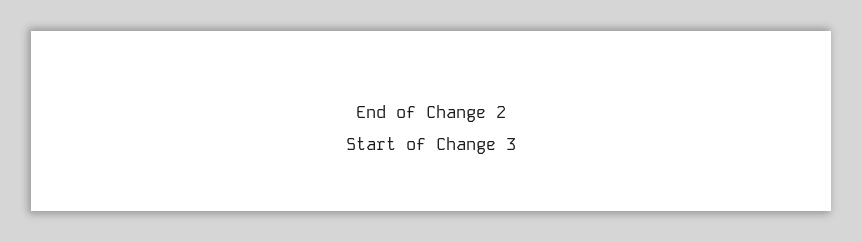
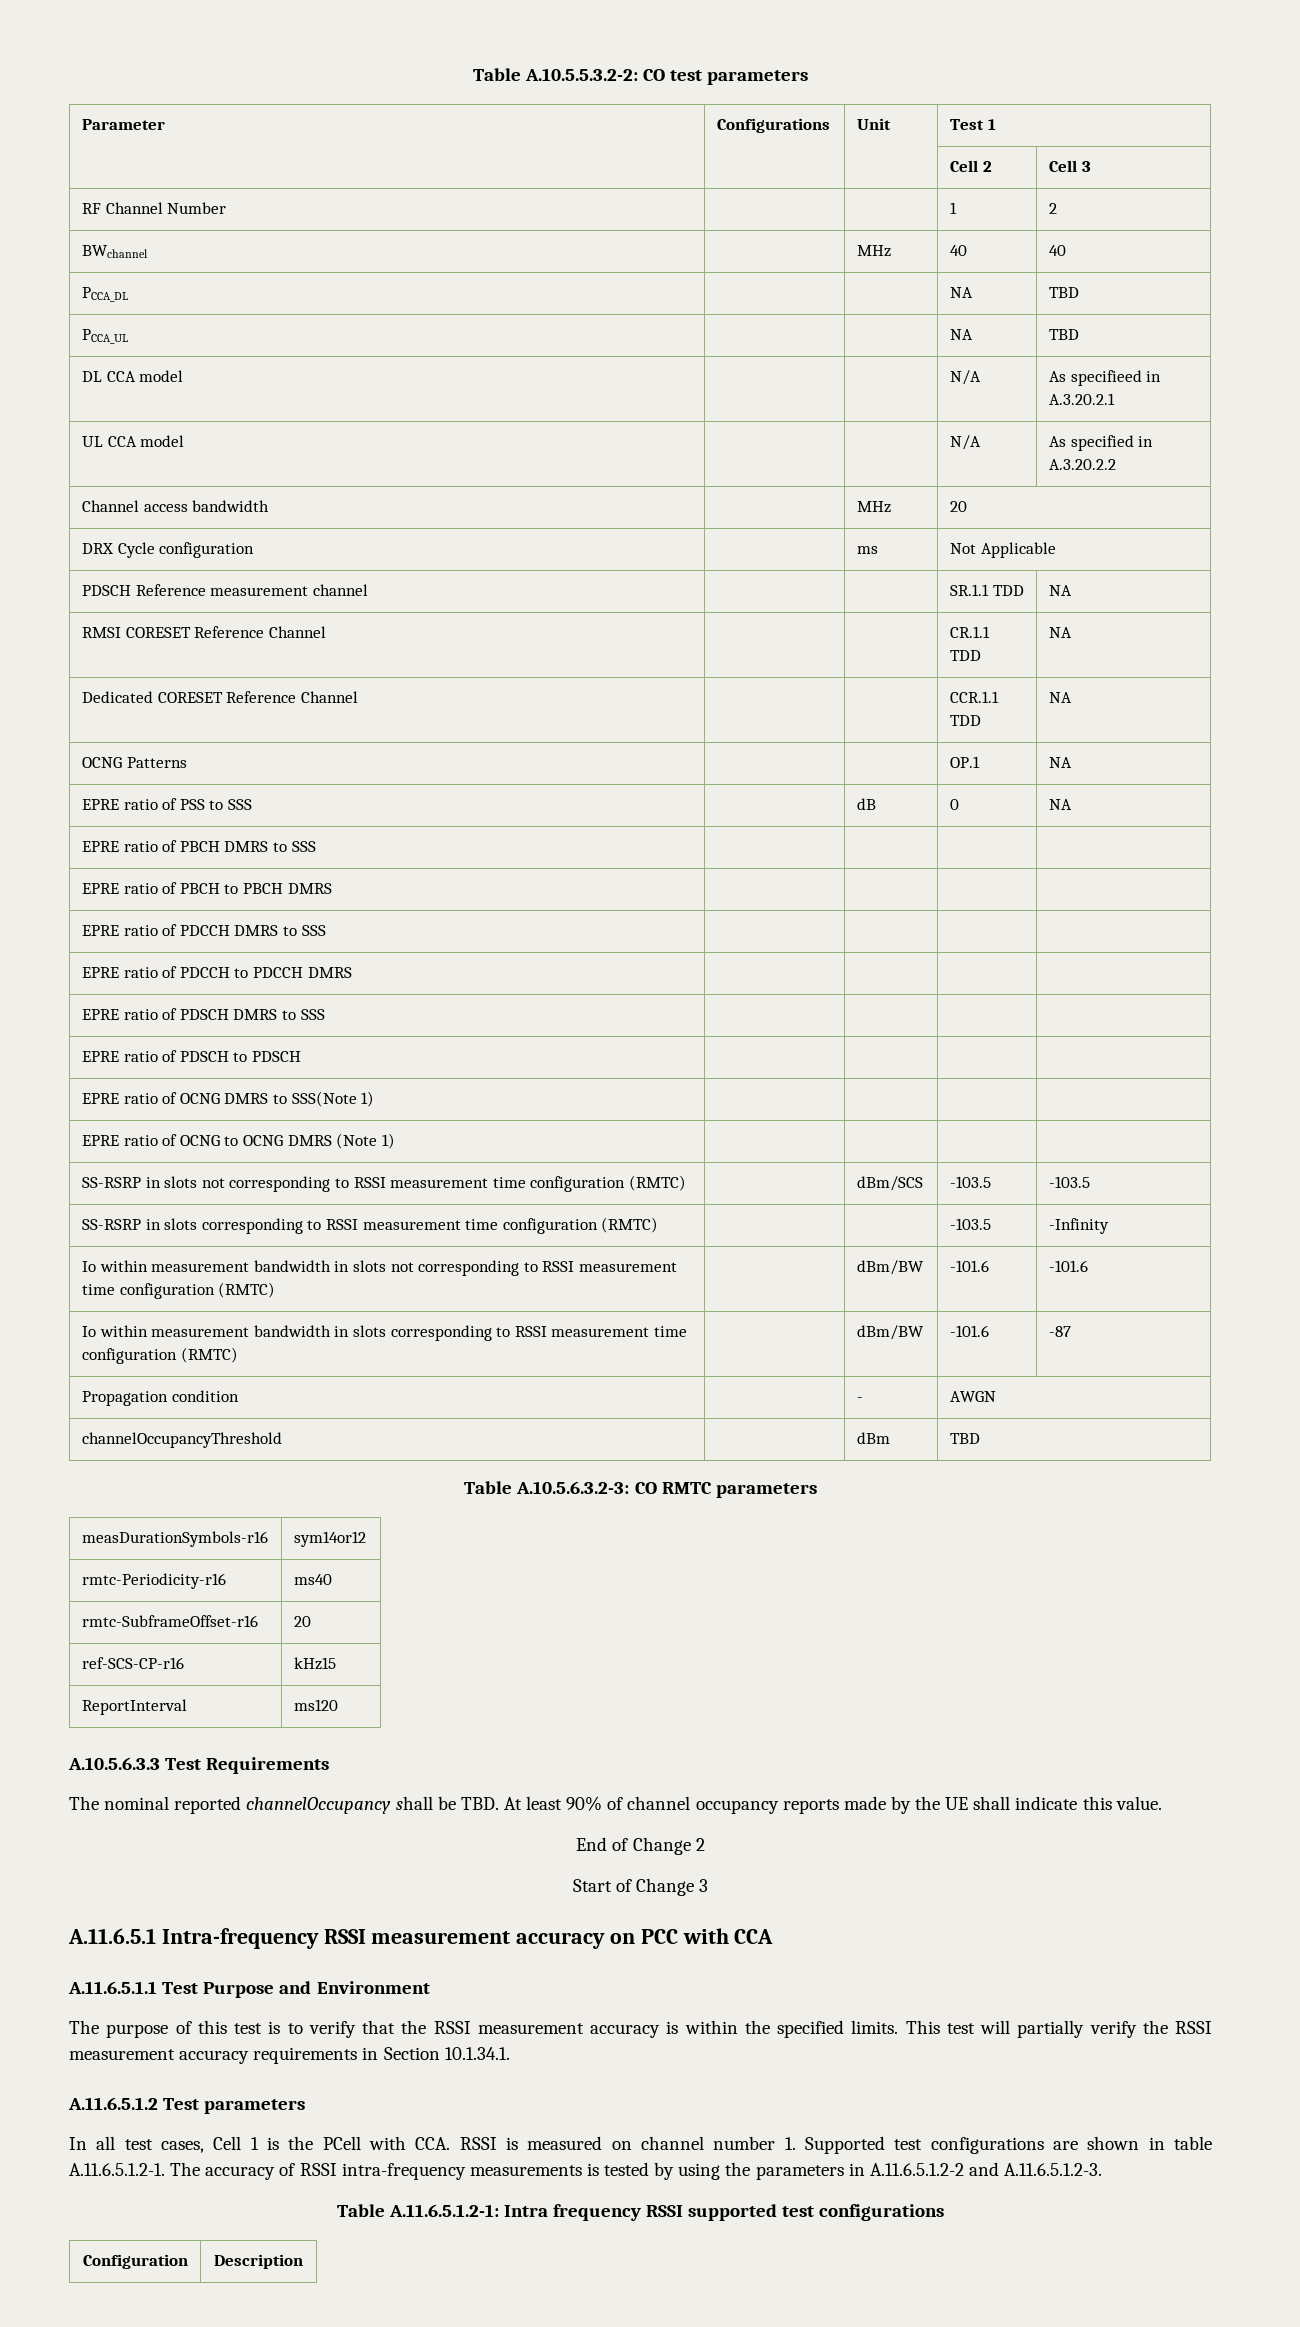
+ Table A.10.5.5.3.2-2: CO test parameters
+ Parameter | Configurations | Unit | Test 1
+ | | | Cell 2 | Cell 3
+ RF Channel Number | | | 1 | 2
+ BWchannel | | MHz | 40 | 40
+ PCCA_DL | | | NA | TBD
+ PCCA_UL | | | NA | TBD
+ DL CCA model | | | N/A | As specifieed in A.3.20.2.1
+ UL CCA model | | | N/A | As specified in A.3.20.2.2
+ Channel access bandwidth | | MHz | 20
+ DRX Cycle configuration | | ms | Not Applicable
+ PDSCH Reference measurement channel | | | SR.1.1 TDD | NA
+ RMSI CORESET Reference Channel | | | CR.1.1 TDD | NA
+ Dedicated CORESET Reference Channel | | | CCR.1.1 TDD | NA
+ OCNG Patterns | | | OP.1 | NA
+ EPRE ratio of PSS to SSS | | dB | 0 | NA
+ EPRE ratio of PBCH DMRS to SSS | | | |
+ EPRE ratio of PBCH to PBCH DMRS | | | |
+ EPRE ratio of PDCCH DMRS to SSS | | | |
+ EPRE ratio of PDCCH to PDCCH DMRS | | | |
+ EPRE ratio of PDSCH DMRS to SSS | | | |
+ EPRE ratio of PDSCH to PDSCH | | | |
+ EPRE ratio of OCNG DMRS to SSS(Note 1) | | | |
+ EPRE ratio of OCNG to OCNG DMRS (Note 1) | | | |
+ SS-RSRP in slots not corresponding to RSSI measurement time configuration (RMTC) | | dBm/SCS | -103.5 | -103.5
+ SS-RSRP in slots corresponding to RSSI measurement time configuration (RMTC) | | | -103.5 | -Infinity
+ Io within measurement bandwidth in slots not corresponding to RSSI measurement time configuration (RMTC) | | dBm/BW | -101.6 | -101.6
+ Io within measurement bandwidth in slots corresponding to RSSI measurement time configuration (RMTC) | | dBm/BW | -101.6 | -87
+ Propagation condition | | - | AWGN
+ channelOccupancyThreshold | | dBm | TBD
+ Table A.10.5.6.3.2-3: CO RMTC parameters
+ measDurationSymbols-r16 | sym14or12
+ rmtc-Periodicity-r16 | ms40
+ rmtc-SubframeOffset-r16 | 20
+ ref-SCS-CP-r16 | kHz15
+ ReportInterval | ms120
+ A.10.5.6.3.3 Test Requirements
+ The nominal reported channelOccupancy shall be TBD. At least 90% of channel occupancy reports made by the UE shall indicate this value.
+ A.11.6.5.1 Intra-frequency RSSI measurement accuracy on PCC with CCA
+ A.11.6.5.1.1 Test Purpose and Environment
+ The purpose of this test is to verify that the RSSI measurement accuracy is within the specified limits. This test will partially verify the RSSI measurement accuracy requirements in Section 10.1.34.1.
+ A.11.6.5.1.2 Test parameters
+ In all test cases, Cell 1 is the PCell with CCA. RSSI is measured on channel number 1. Supported test configurations are shown in table A.11.6.5.1.2-1. The accuracy of RSSI intra-frequency measurements is tested by using the parameters in A.11.6.5.1.2-2 and A.11.6.5.1.2-3.
+ Table A.11.6.5.1.2-1: Intra frequency RSSI supported test configurations
+ Configuration | Description

